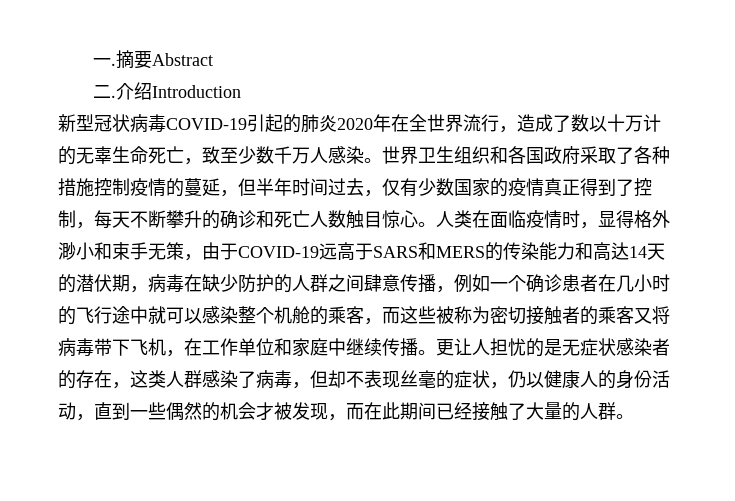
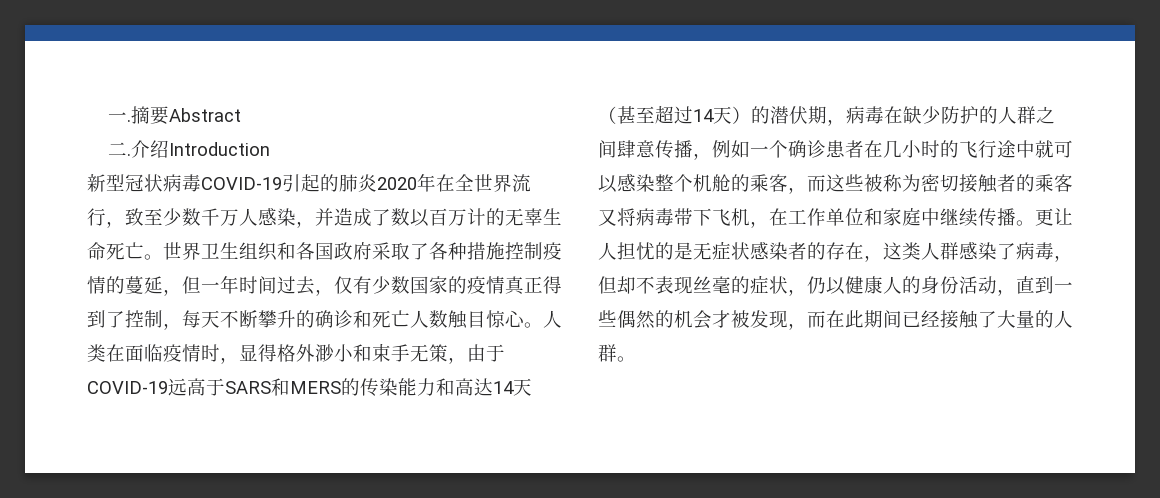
- 新型冠状病毒COVID-19引起的肺炎2020年在全世界流行，造成了数以十万计的无辜生命死亡，致至少数千万人感染。
+ 新型冠状病毒COVID-19引起的肺炎2020年在全世界流行，致至少数千万人感染，并造成了数以百万计的无辜生命死亡。
- 世界卫生组织和各国政府采取了各种措施控制疫情的蔓延，但半年时间过去，仅有少数国家的疫情真正得到了控制，每天不断攀升的确诊和死亡人数触目惊心。
+ 世界卫生组织和各国政府采取了各种措施控制疫情的蔓延，但一年时间过去，仅有少数国家的疫情真正得到了控制，每天不断攀升的确诊和死亡人数触目惊心。
- 人类在面临疫情时，显得格外渺小和束手无策，由于COVID-19远高于SARS和MERS的传染能力和高达14天的潜伏期，病毒在缺少防护的人群之间肆意传播，例如一个确诊患者在几小时的飞行途中就可以感染整个机舱的乘客，而这些被称为密切接触者的乘客又将病毒带下飞机，在工作单位和家庭中继续传播。
+ 人类在面临疫情时，显得格外渺小和束手无策，由于COVID-19远高于SARS和MERS的传染能力和高达14天（甚至超过14天）的潜伏期，病毒在缺少防护的人群之间肆意传播，例如一个确诊患者在几小时的飞行途中就可以感染整个机舱的乘客，而这些被称为密切接触者的乘客又将病毒带下飞机，在工作单位和家庭中继续传播。

